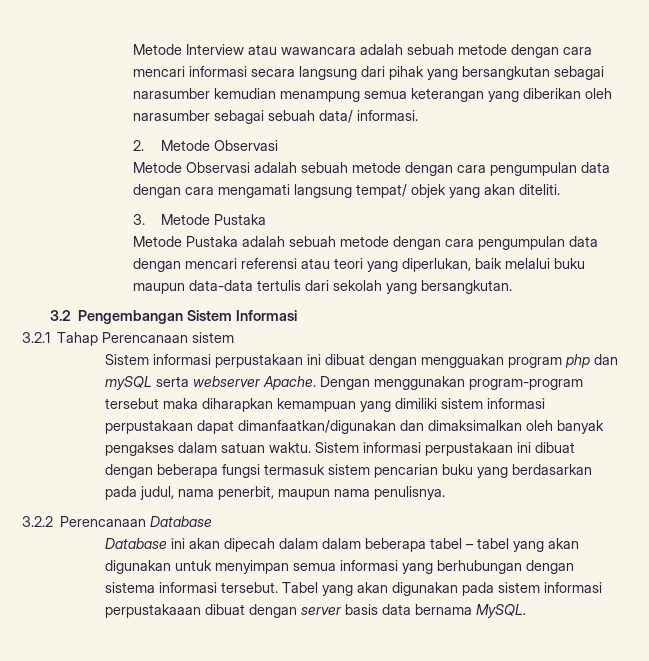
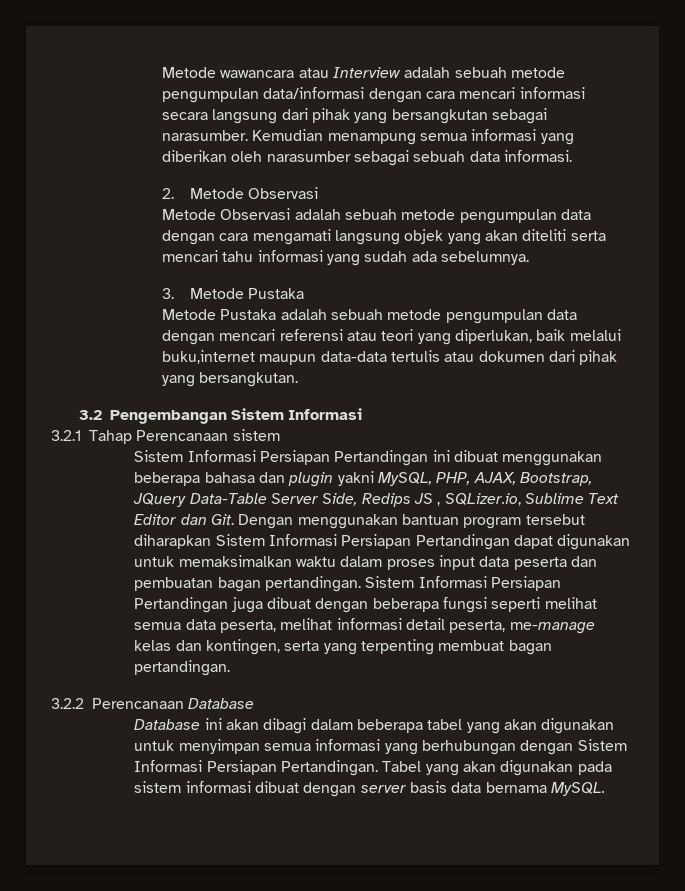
- Metode Interview atau wawancara adalah sebuah metode dengan cara mencari informasi secara langsung dari pihak yang bersangkutan sebagai narasumber kemudian menampung semua keterangan yang diberikan oleh narasumber sebagai sebuah data/ informasi.
+ Metode wawancara atau Interview adalah sebuah metode pengumpulan data/informasi dengan cara mencari informasi secara langsung dari pihak yang bersangkutan sebagai narasumber. Kemudian menampung semua informasi yang diberikan oleh narasumber sebagai sebuah data informasi.
- Metode Observasi adalah sebuah metode dengan cara pengumpulan data dengan cara mengamati langsung tempat/ objek yang akan diteliti.
+ Metode Observasi adalah sebuah metode pengumpulan data dengan cara mengamati langsung objek yang akan diteliti serta mencari tahu informasi yang sudah ada sebelumnya.
- Metode Pustaka adalah sebuah metode dengan cara pengumpulan data dengan mencari referensi atau teori yang diperlukan, baik melalui buku maupun data-data tertulis dari sekolah yang bersangkutan.
+ Metode Pustaka adalah sebuah metode pengumpulan data dengan mencari referensi atau teori yang diperlukan, baik melalui buku,internet maupun data-data tertulis atau dokumen dari pihak yang bersangkutan.
- Sistem informasi perpustakaan ini dibuat dengan mengguakan program php dan mySQL serta webserver Apache. Dengan menggunakan program-program tersebut maka diharapkan kemampuan yang dimiliki sistem informasi perpustakaan dapat dimanfaatkan/digunakan dan dimaksimalkan oleh banyak pengakses dalam satuan waktu. Sistem informasi perpustakaan ini dibuat dengan beberapa fungsi termasuk sistem pencarian buku yang berdasarkan pada judul, nama penerbit, maupun nama penulisnya.
+ Sistem Informasi Persiapan Pertandingan ini dibuat menggunakan beberapa bahasa dan plugin yakni MySQL, PHP, AJAX, Bootstrap, JQuery Data-Table Server Side, Redips JS , SQLizer.io, Sublime Text Editor dan Git. Dengan menggunakan bantuan program tersebut diharapkan Sistem Informasi Persiapan Pertandingan dapat digunakan untuk memaksimalkan waktu dalam proses input data peserta dan pembuatan bagan pertandingan. Sistem Informasi Persiapan Pertandingan juga dibuat dengan beberapa fungsi seperti melihat semua data peserta, melihat informasi detail peserta, me-manage kelas dan kontingen, serta yang terpenting membuat bagan pertandingan.
- Database ini akan dipecah dalam dalam beberapa tabel – tabel yang akan digunakan untuk menyimpan semua informasi yang berhubungan dengan sistema informasi tersebut.
+ Database ini akan dibagi dalam beberapa tabel yang akan digunakan untuk menyimpan semua informasi yang berhubungan dengan Sistem Informasi Persiapan Pertandingan.
- Tabel yang akan digunakan pada sistem informasi perpustakaaan dibuat dengan server basis data bernama MySQL.
+ Tabel yang akan digunakan pada sistem informasi dibuat dengan server basis data bernama MySQL.

